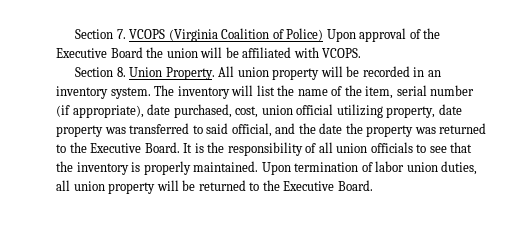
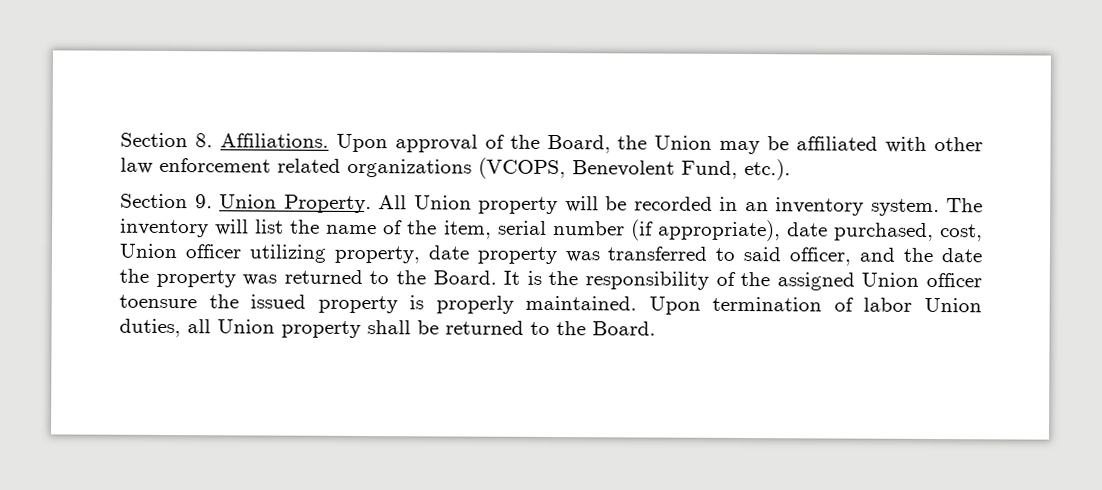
- Section 7. VCOPS (Virginia Coalition of Police) Upon approval of the Executive Board the union will be affiliated with VCOPS.
- Section 8. Union Property.
+ Section 8. Affiliations. Upon approval of the Board, the Union may be affiliated with other law enforcement related organizations (VCOPS, Benevolent Fund, etc.).
+ Section 9. Union Property.
- All union property will be recorded in an inventory system.
+ All Union property will be recorded in an inventory system.
- The inventory will list the name of the item, serial number (if appropriate), date purchased, cost, union official utilizing property, date property was transferred to said official, and the date the property was returned to the Executive Board.
+ The inventory will list the name of the item, serial number (if appropriate), date purchased, cost, Union officer utilizing property, date property was transferred to said officer, and the date the property was returned to the Board.
- It is the responsibility of all union officials to see that the inventory is properly maintained.
+ It is the responsibility of the assigned Union officer toensure the issued property is properly maintained.
- Upon termination of labor union duties, all union property will be returned to the Executive Board.
+ Upon termination of labor Union duties, all Union property shall be returned to the Board.

